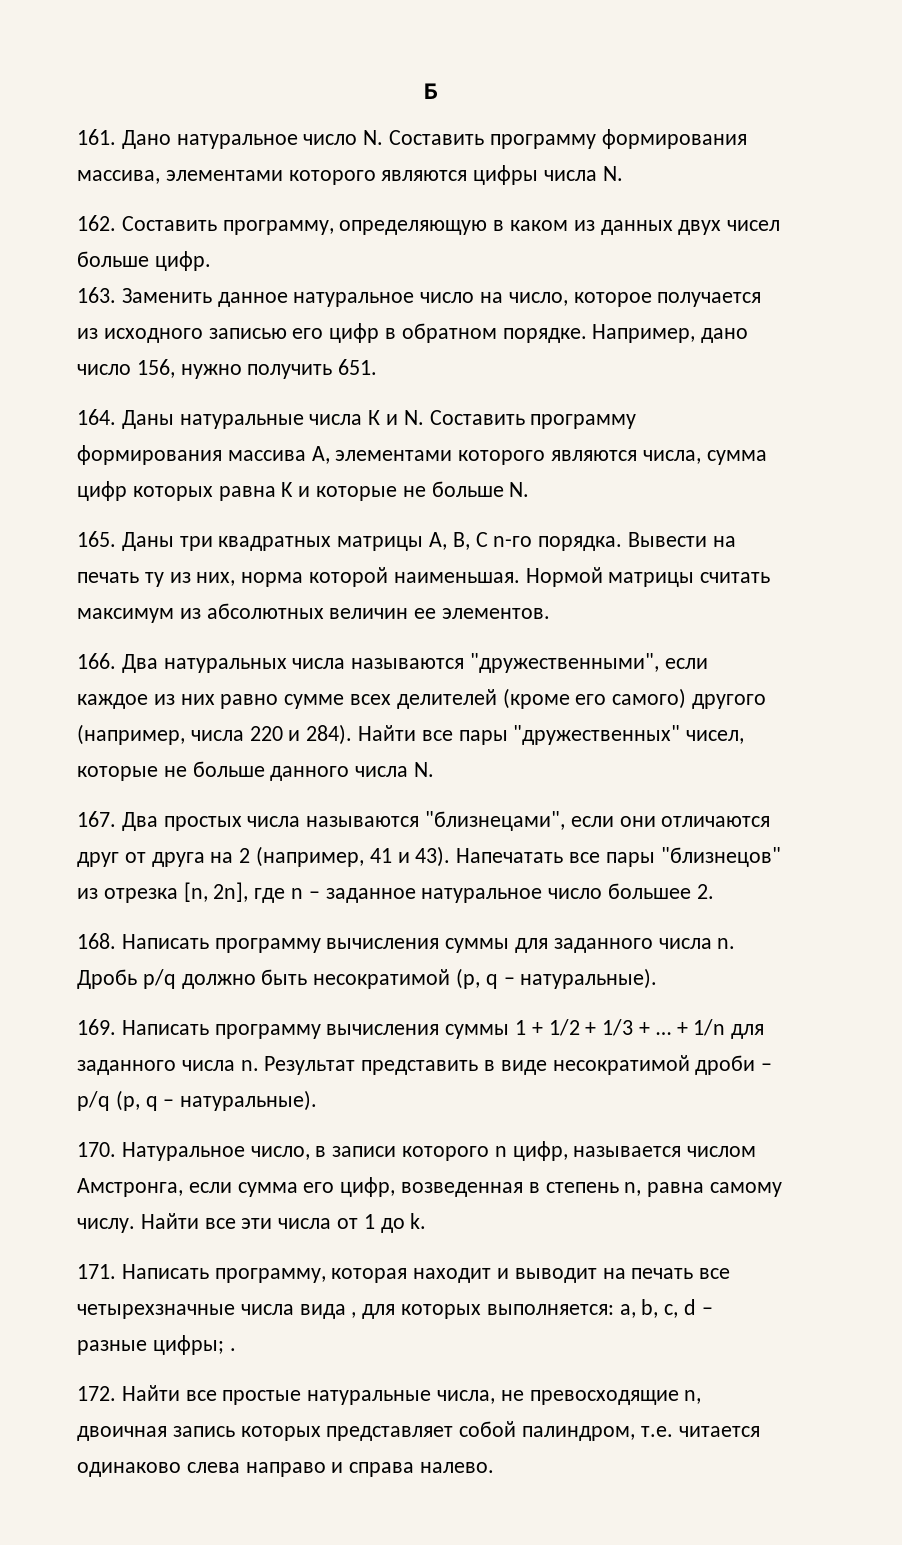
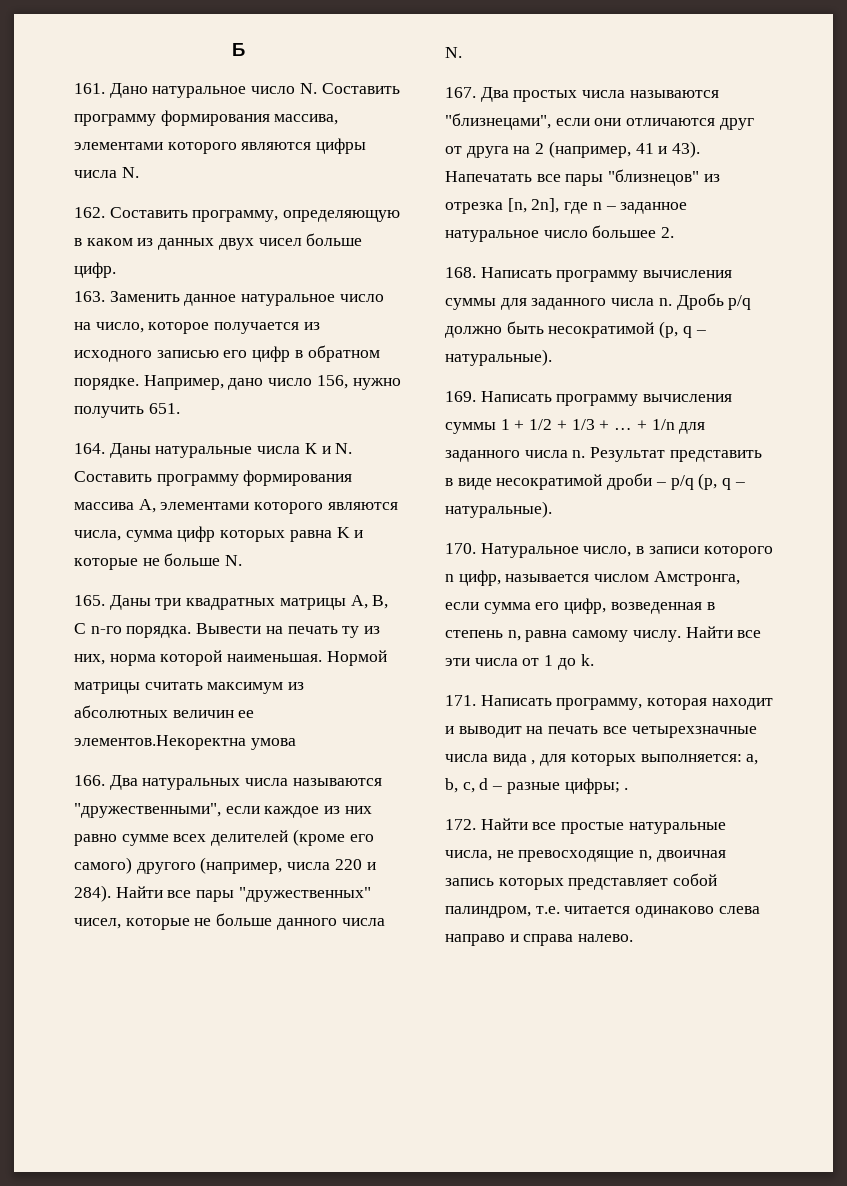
- Нормой матрицы считать максимум из абсолютных величин ее элементов.
+ Нормой матрицы считать максимум из абсолютных величин ее элементов.Некоректна умова

